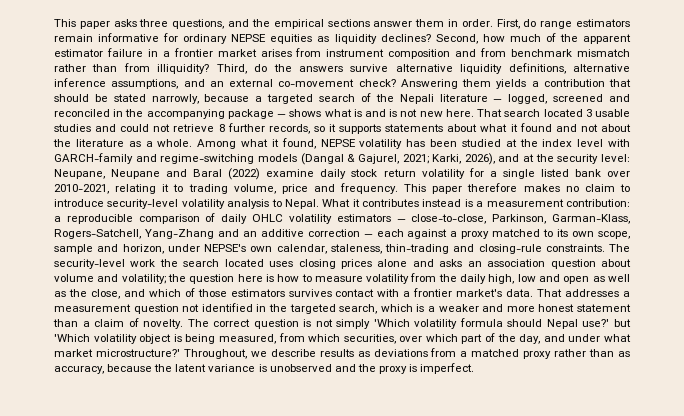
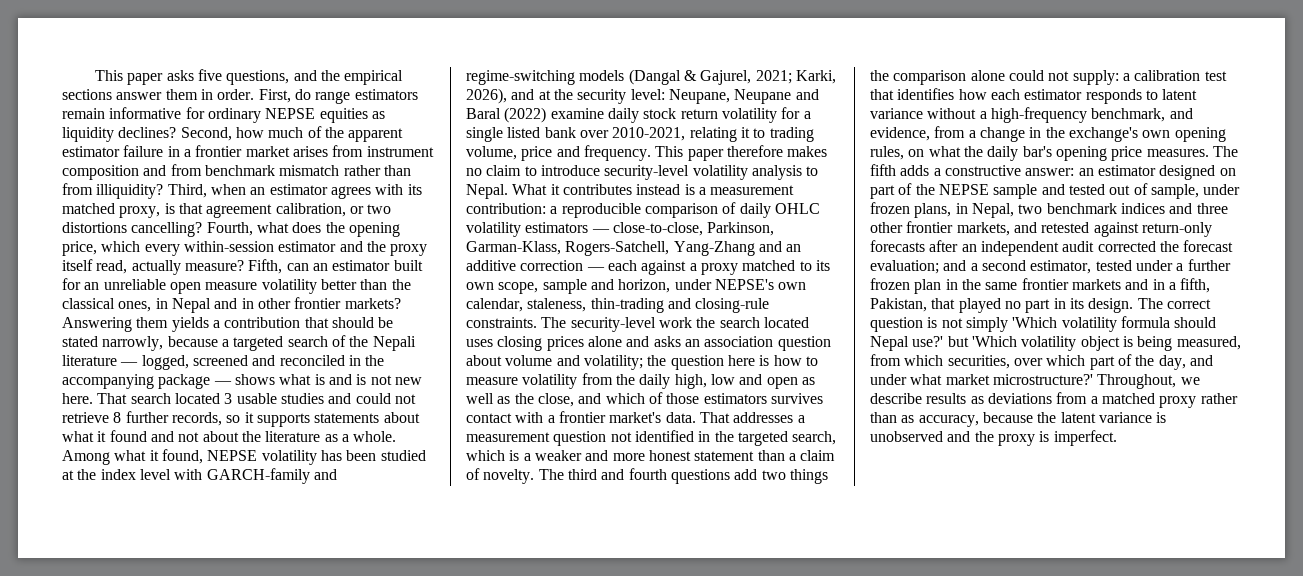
- This paper asks three questions, and the empirical sections answer them in order.
+ This paper asks five questions, and the empirical sections answer them in order.
- Third, do the answers survive alternative liquidity definitions, alternative inference assumptions, and an external co-movement check?
+ Third, when an estimator agrees with its matched proxy, is that agreement calibration, or two distortions cancelling? Fourth, what does the opening price, which every within-session estimator and the proxy itself read, actually measure? Fifth, can an estimator built for an unreliable open measure volatility better than the classical ones, in Nepal and in other frontier markets?
- The correct question is not simply 'Which volatility formula should Nepal use?' but 'Which volatility object is being measured, from which securities, over which part of the day, and under what market microstructure?'
+ The third and fourth questions add two things the comparison alone could not supply: a calibration test that identifies how each estimator responds to latent variance without a high-frequency benchmark, and evidence, from a change in the exchange's own opening rules, on what the daily bar's opening price measures. The fifth adds a constructive answer: an estimator designed on part of the NEPSE sample and tested out of sample, under frozen plans, in Nepal, two benchmark indices and three other frontier markets, and retested against return-only forecasts after an independent audit corrected the forecast evaluation; and a second estimator, tested under a further frozen plan in the same frontier markets and in a fifth, Pakistan, that played no part in its design. The correct question is not simply 'Which volatility formula should Nepal use?' but 'Which volatility object is being measured, from which securities, over which part of the day, and under what market microstructure?'

